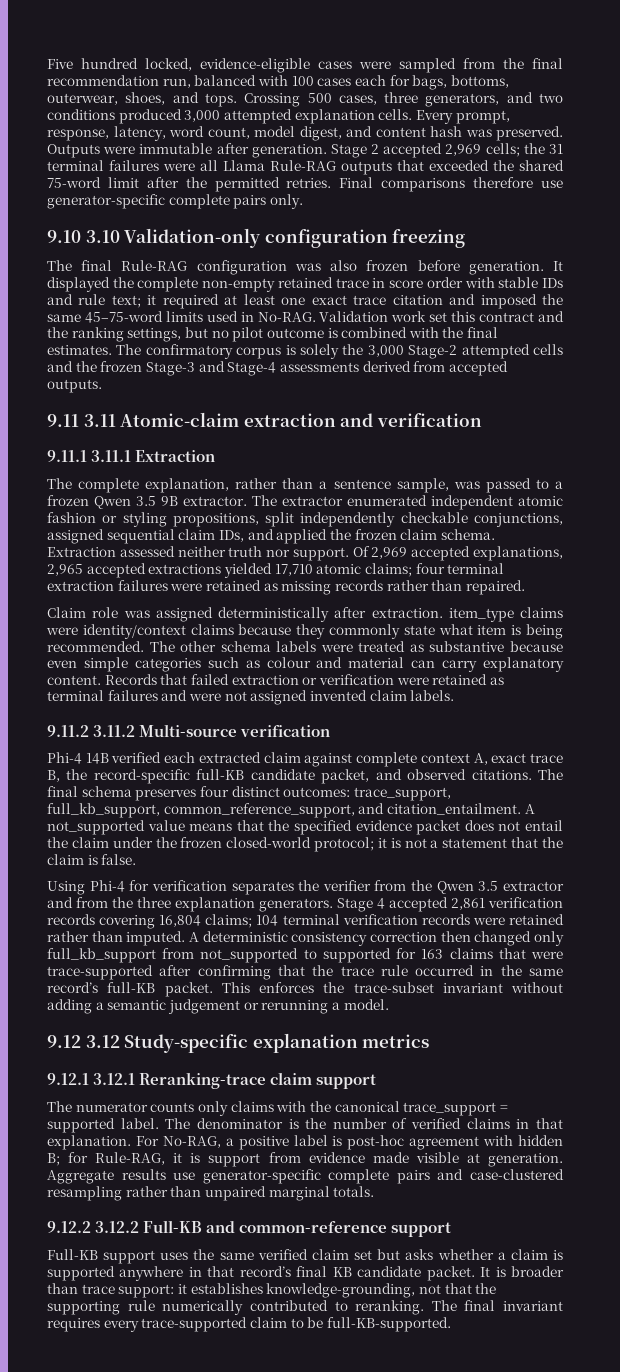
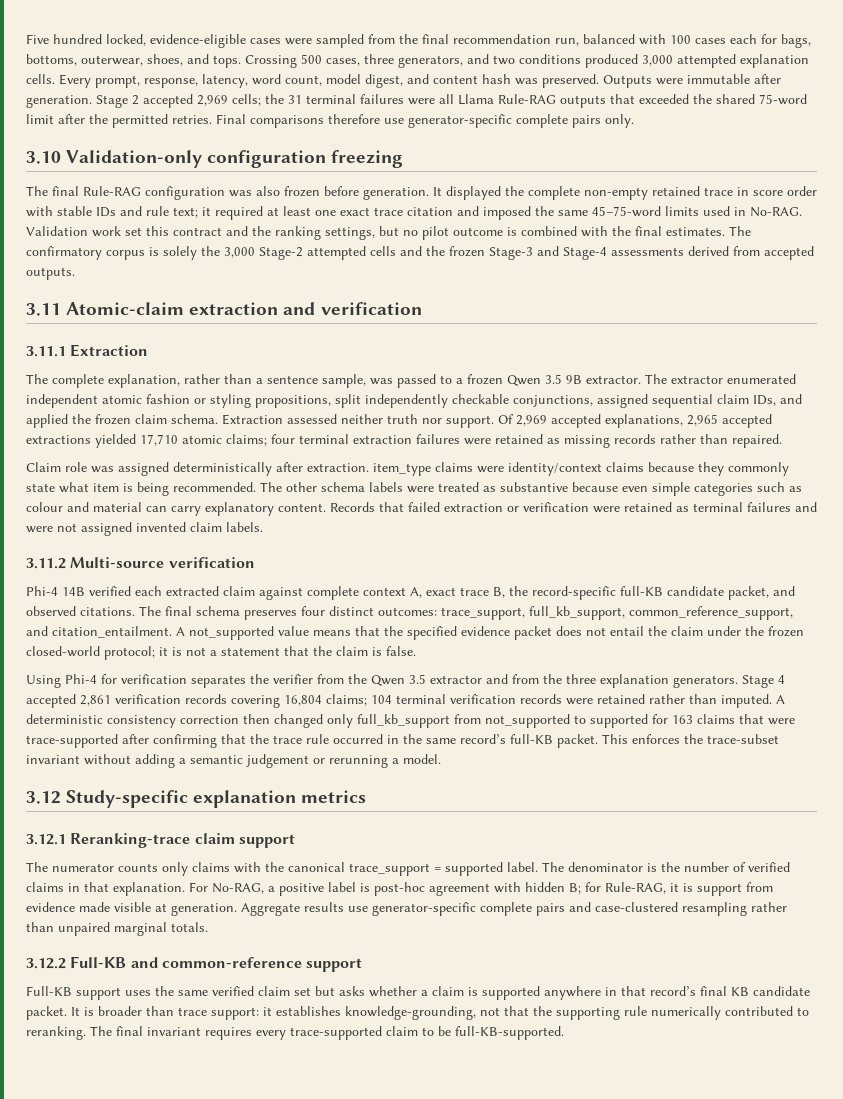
- 9.10 3.10 Validation-only configuration freezing
+ 3.10 Validation-only configuration freezing
- 9.11 3.11 Atomic-claim extraction and verification
+ 3.11 Atomic-claim extraction and verification
- 9.11.1 3.11.1 Extraction
+ 3.11.1 Extraction
- 9.11.2 3.11.2 Multi-source verification
+ 3.11.2 Multi-source verification
- 9.12 3.12 Study-specific explanation metrics
+ 3.12 Study-specific explanation metrics
- 9.12.1 3.12.1 Reranking-trace claim support
+ 3.12.1 Reranking-trace claim support
- 9.12.2 3.12.2 Full-KB and common-reference support
+ 3.12.2 Full-KB and common-reference support

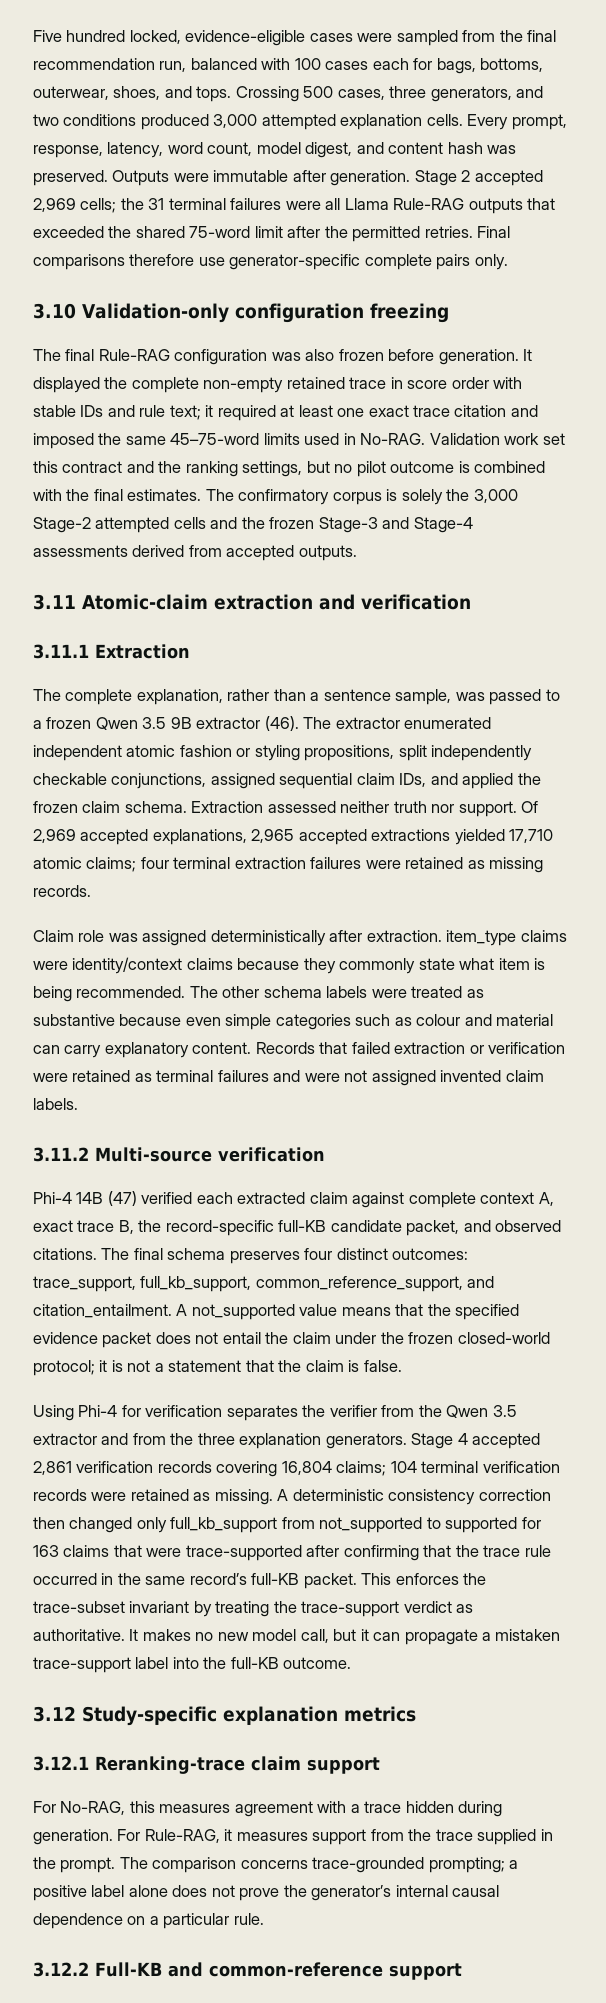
- The complete explanation, rather than a sentence sample, was passed to a frozen Qwen 3.5 9B extractor.
+ The complete explanation, rather than a sentence sample, was passed to a frozen Qwen 3.5 9B extractor (46).
- Of 2,969 accepted explanations, 2,965 accepted extractions yielded 17,710 atomic claims; four terminal extraction failures were retained as missing records rather than repaired.
+ Of 2,969 accepted explanations, 2,965 accepted extractions yielded 17,710 atomic claims; four terminal extraction failures were retained as missing records.
- Phi-4 14B verified each extracted claim against complete context A, exact trace B, the record-specific full-KB candidate packet, and observed citations.
+ Phi-4 14B (47) verified each extracted claim against complete context A, exact trace B, the record-specific full-KB candidate packet, and observed citations.
- Stage 4 accepted 2,861 verification records covering 16,804 claims; 104 terminal verification records were retained rather than imputed.
+ Stage 4 accepted 2,861 verification records covering 16,804 claims; 104 terminal verification records were retained as missing.
- This enforces the trace-subset invariant without adding a semantic judgement or rerunning a model.
+ This enforces the trace-subset invariant by treating the trace-support verdict as authoritative. It makes no new model call, but it can propagate a mistaken trace-support label into the full-KB outcome.
- The numerator counts only claims with the canonical trace_support = supported label. The denominator is the number of verified claims in that explanation. For No-RAG, a positive label is post-hoc agreement with hidden B; for Rule-RAG, it is support from evidence made visible at generation. Aggregate results use generator-specific complete pairs and case-clustered resampling rather than unpaired marginal totals.
+ For No-RAG, this measures agreement with a trace hidden during generation. For Rule-RAG, it measures support from the trace supplied in the prompt. The comparison concerns trace-grounded prompting; a positive label alone does not prove the generator’s internal causal dependence on a particular rule.
- Full-KB support uses the same verified claim set but asks whether a claim is supported anywhere in that record’s final KB candidate packet. It is broader than trace support: it establishes knowledge-grounding, not that the supporting rule numerically contributed to reranking. The final invariant requires every trace-supported claim to be full-KB-supported.

